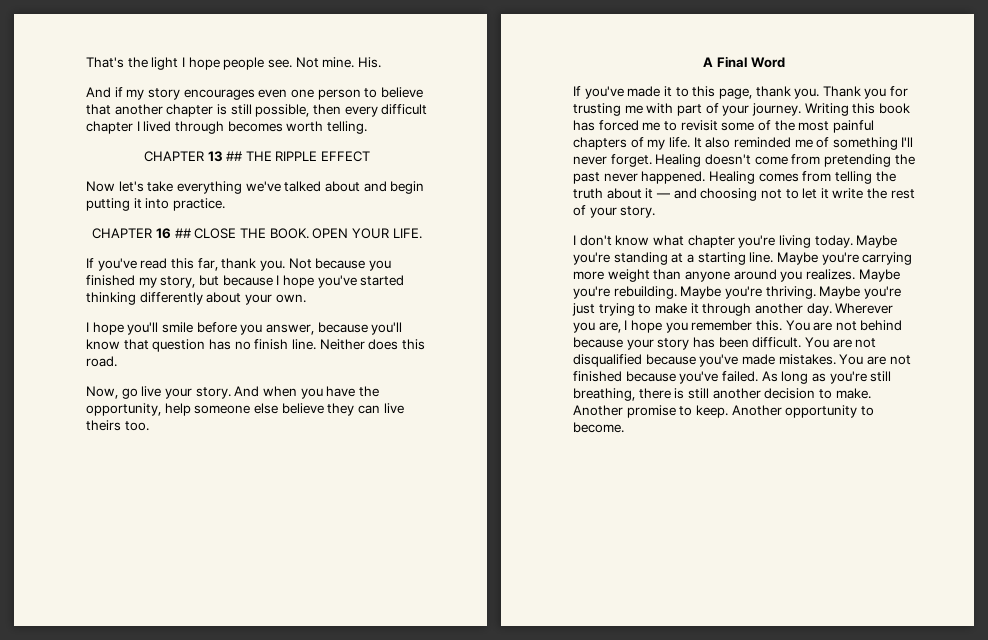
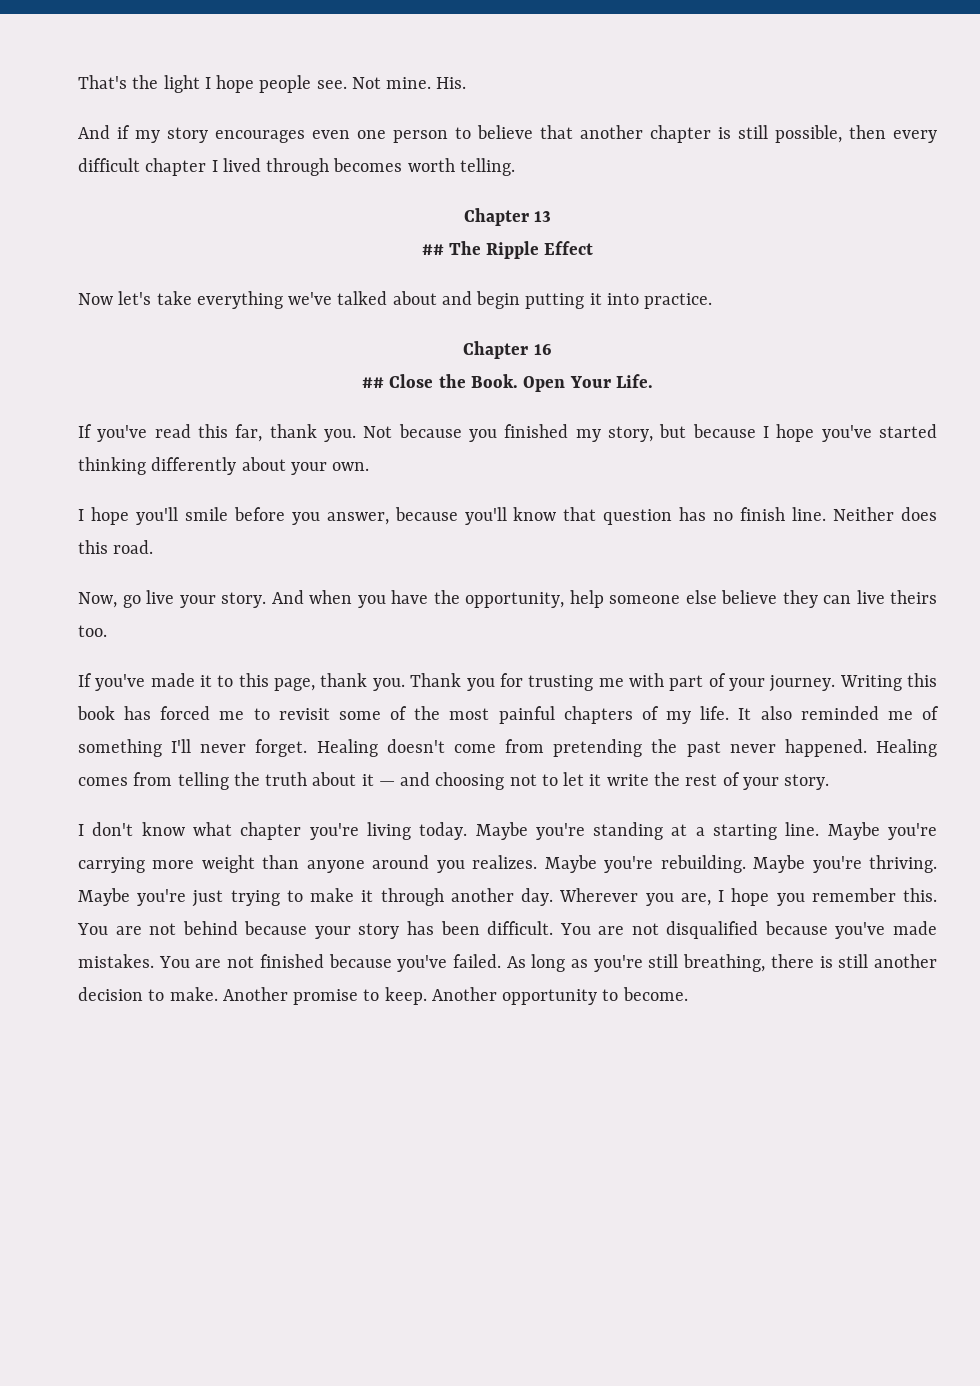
- CHAPTER 13 ## THE RIPPLE EFFECT
+ Chapter 13
+ ## The Ripple Effect
- CHAPTER 16 ## CLOSE THE BOOK. OPEN YOUR LIFE.
+ Chapter 16
+ ## Close the Book. Open Your Life.
- A Final Word

